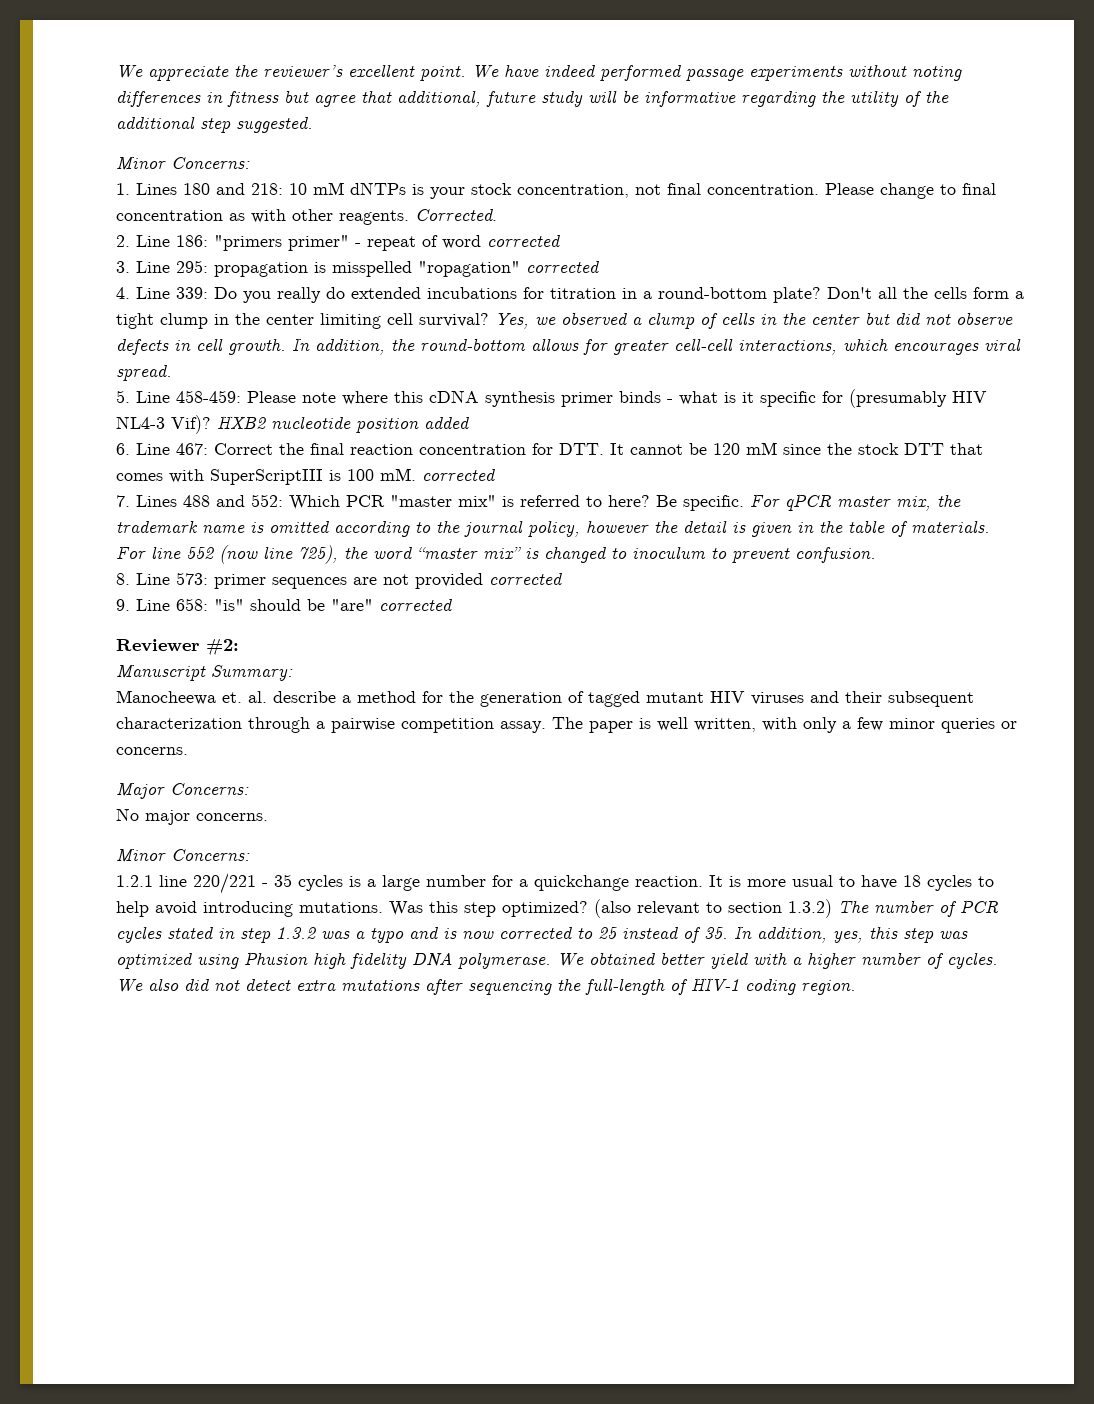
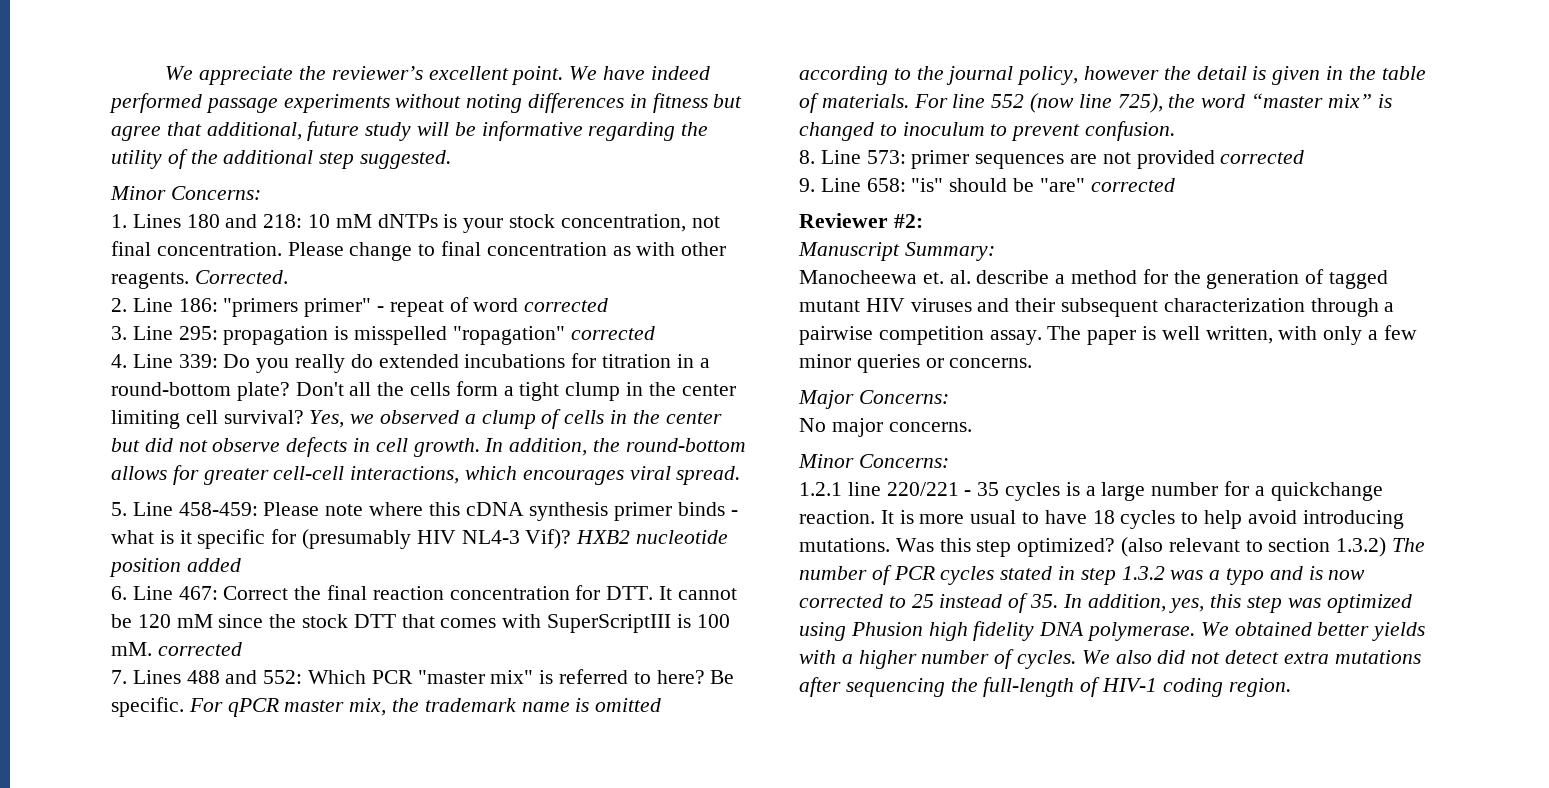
- We obtained better yield with a higher number of cycles.
+ We obtained better yields with a higher number of cycles.

